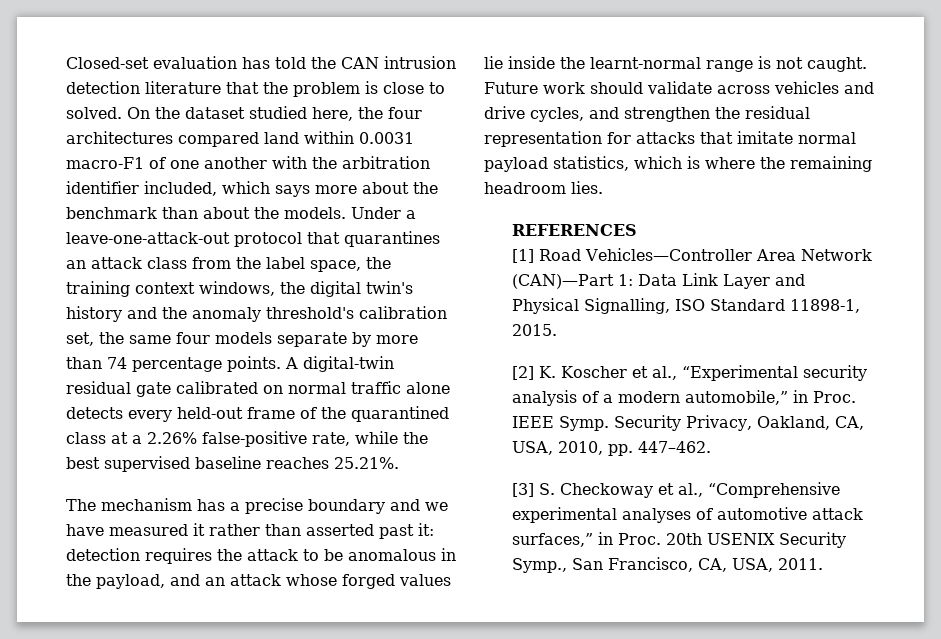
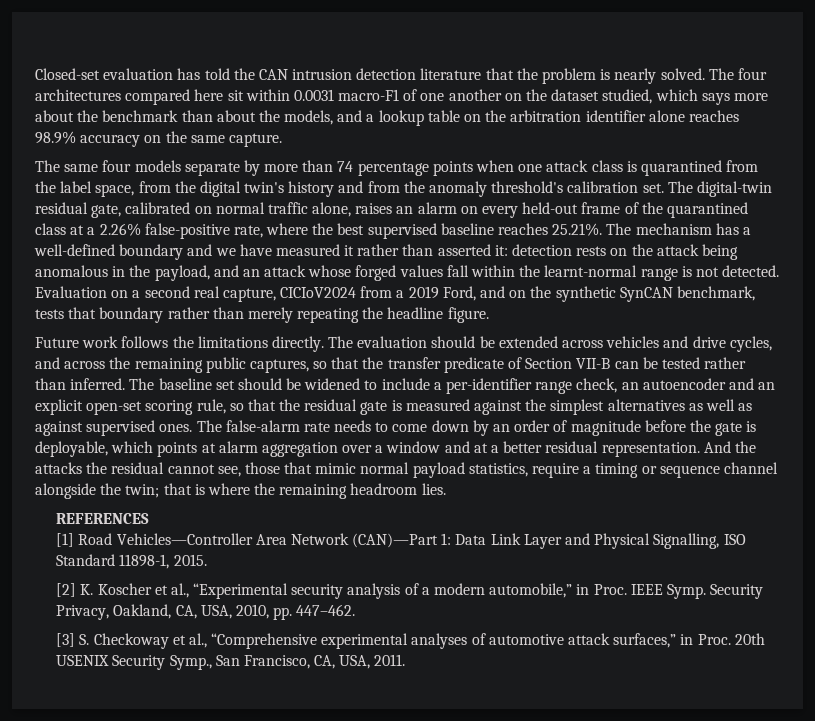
- Closed-set evaluation has told the CAN intrusion detection literature that the problem is close to solved. On the dataset studied here, the four architectures compared land within 0.0031 macro-F1 of one another with the arbitration identifier included, which says more about the benchmark than about the models. Under a leave-one-attack-out protocol that quarantines an attack class from the label space, the training context windows, the digital twin's history and the anomaly threshold's calibration set, the same four models separate by more than 74 percentage points. A digital-twin residual gate calibrated on normal traffic alone detects every held-out frame of the quarantined class at a 2.26% false-positive rate, while the best supervised baseline reaches 25.21%.
- The mechanism has a precise boundary and we have measured it rather than asserted past it:
+ Closed-set evaluation has told the CAN intrusion detection literature that the problem is nearly solved. The four architectures compared here sit within 0.0031 macro-F1 of one another on the dataset studied, which says more about the benchmark than about the models, and a lookup table on the arbitration identifier alone reaches 98.9% accuracy on the same capture.
+ The same four models separate by more than 74 percentage points when one attack class is quarantined from the label space, from the digital twin's history and from the anomaly threshold's calibration set. The digital-twin residual gate, calibrated on normal traffic alone, raises an alarm on every held-out frame of the quarantined class at a 2.26% false-positive rate, where the best supervised baseline reaches 25.21%. The mechanism has a well-defined boundary and we have measured it rather than asserted it:
- detection requires the attack to be anomalous in the payload, and an attack whose forged values lie inside the learnt-normal range is not caught. Future work should validate across vehicles and drive cycles, and strengthen the residual representation for attacks that imitate normal payload statistics, which is where the remaining headroom lies.
+ detection rests on the attack being anomalous in the payload, and an attack whose forged values fall within the learnt-normal range is not detected. Evaluation on a second real capture, CICIoV2024 from a 2019 Ford, and on the synthetic SynCAN benchmark, tests that boundary rather than merely repeating the headline figure.
+ Future work follows the limitations directly. The evaluation should be extended across vehicles and drive cycles, and across the remaining public captures, so that the transfer predicate of Section VII-B can be tested rather than inferred. The baseline set should be widened to include a per-identifier range check, an autoencoder and an explicit open-set scoring rule, so that the residual gate is measured against the simplest alternatives as well as against supervised ones. The false-alarm rate needs to come down by an order of magnitude before the gate is deployable, which points at alarm aggregation over a window and at a better residual representation. And the attacks the residual cannot see, those that mimic normal payload statistics, require a timing or sequence channel alongside the twin; that is where the remaining headroom lies.

